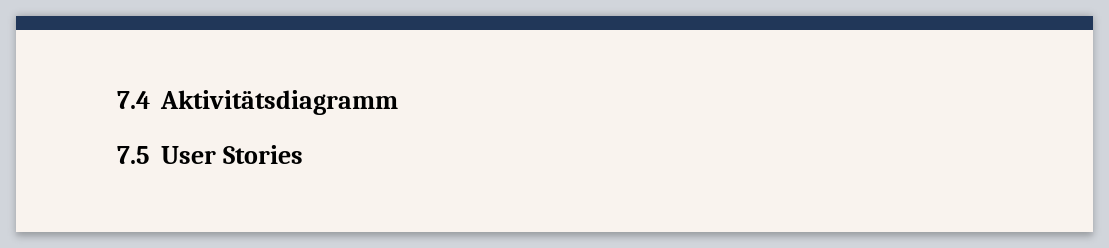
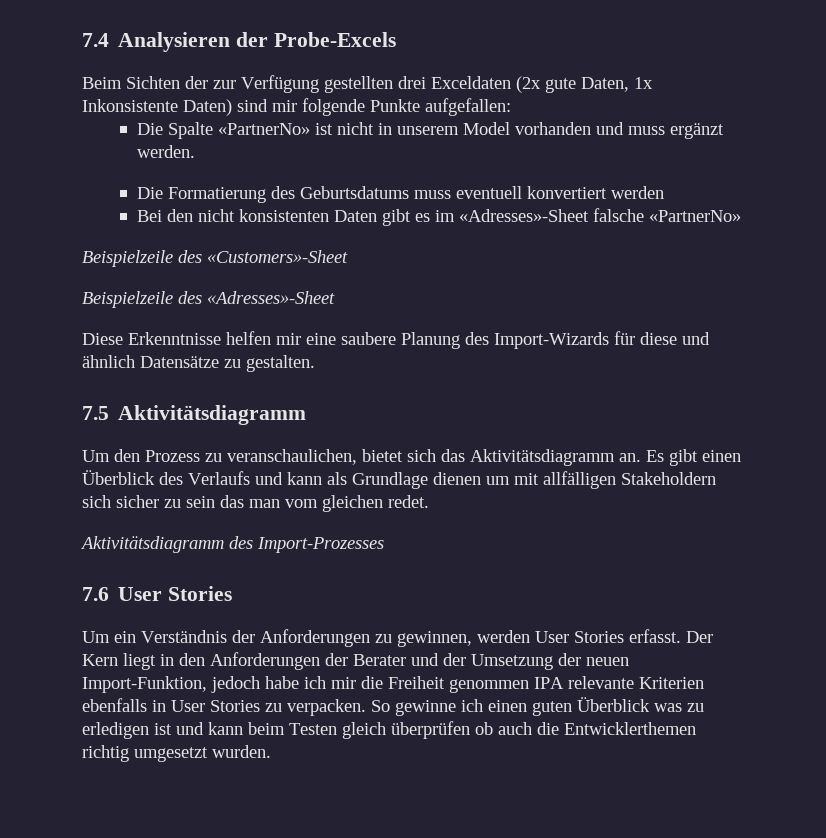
- 7.4 Aktivitätsdiagramm
- 7.5 User Stories
+ 7.4 Analysieren der Probe-Excels
+ Beim Sichten der zur Verfügung gestellten drei Exceldaten (2x gute Daten, 1x Inkonsistente Daten) sind mir folgende Punkte aufgefallen:
+ Die Spalte «PartnerNo» ist nicht in unserem Model vorhanden und muss ergänzt werden.
+ Die Formatierung des Geburtsdatums muss eventuell konvertiert werden
+ Bei den nicht konsistenten Daten gibt es im «Adresses»-Sheet falsche «PartnerNo»
+ Beispielzeile des «Customers»-Sheet
+ Beispielzeile des «Adresses»-Sheet
+ Diese Erkenntnisse helfen mir eine saubere Planung des Import-Wizards für diese und ähnlich Datensätze zu gestalten.
+ 7.5 Aktivitätsdiagramm
+ Um den Prozess zu veranschaulichen, bietet sich das Aktivitätsdiagramm an. Es gibt einen Überblick des Verlaufs und kann als Grundlage dienen um mit allfälligen Stakeholdern sich sicher zu sein das man vom gleichen redet.
+ Aktivitätsdiagramm des Import-Prozesses
+ 7.6 User Stories
+ Um ein Verständnis der Anforderungen zu gewinnen, werden User Stories erfasst. Der Kern liegt in den Anforderungen der Berater und der Umsetzung der neuen Import-Funktion, jedoch habe ich mir die Freiheit genommen IPA relevante Kriterien ebenfalls in User Stories zu verpacken. So gewinne ich einen guten Überblick was zu erledigen ist und kann beim Testen gleich überprüfen ob auch die Entwicklerthemen richtig umgesetzt wurden.

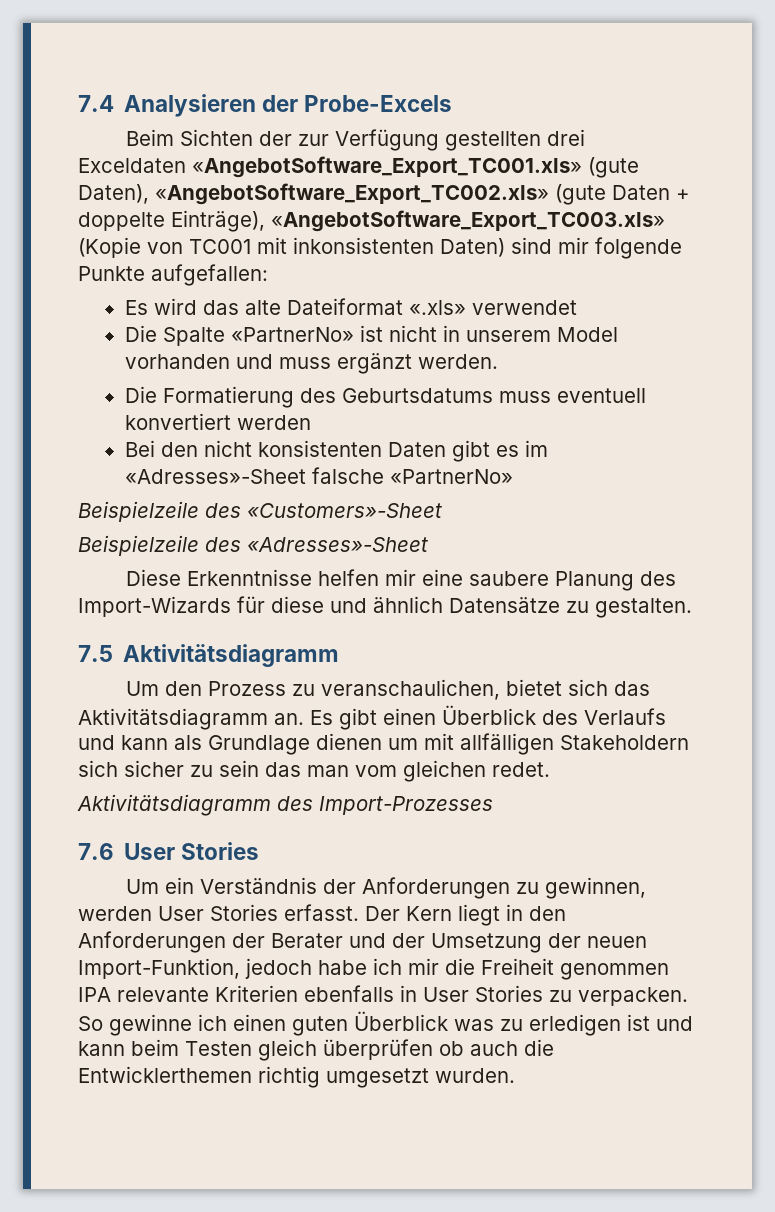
- Beim Sichten der zur Verfügung gestellten drei Exceldaten (2x gute Daten, 1x Inkonsistente Daten) sind mir folgende Punkte aufgefallen:
+ Beim Sichten der zur Verfügung gestellten drei Exceldaten «AngebotSoftware_Export_TC001.xls» (gute Daten), «AngebotSoftware_Export_TC002.xls» (gute Daten + doppelte Einträge), «AngebotSoftware_Export_TC003.xls» (Kopie von TC001 mit inkonsistenten Daten) sind mir folgende Punkte aufgefallen:
+ Es wird das alte Dateiformat «.xls» verwendet

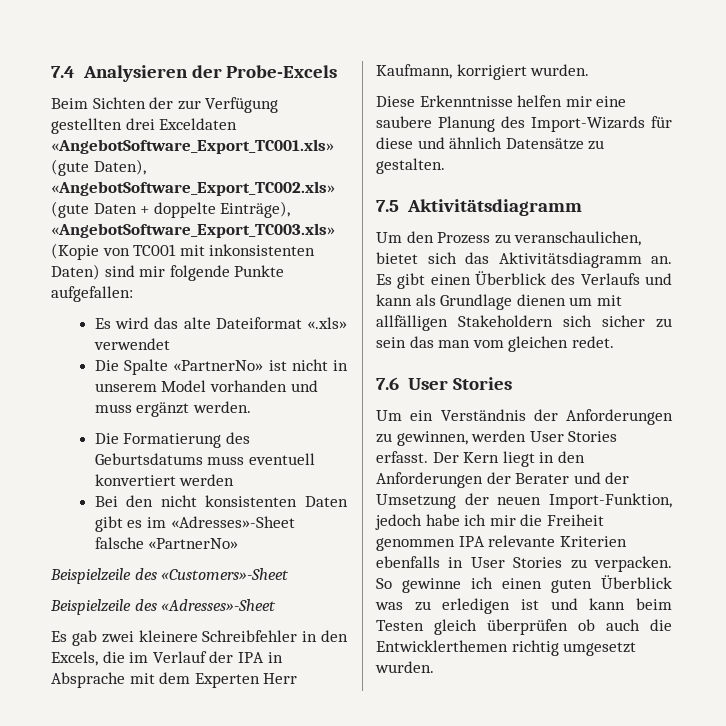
+ Es gab zwei kleinere Schreibfehler in den Excels, die im Verlauf der IPA in Absprache mit dem Experten Herr Kaufmann, korrigiert wurden.
- Aktivitätsdiagramm des Import-Prozesses

